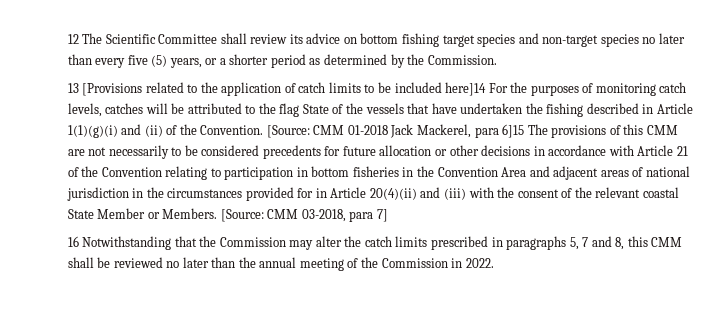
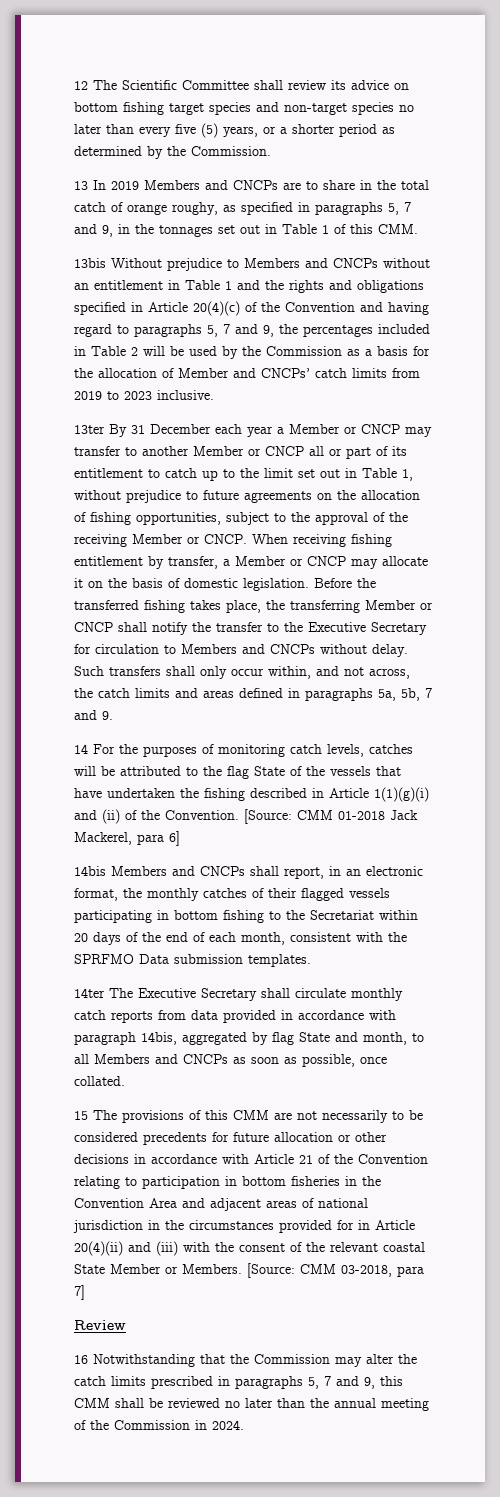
- 13 [Provisions related to the application of catch limits to be included here]14 For the purposes of monitoring catch levels, catches will be attributed to the flag State of the vessels that have undertaken the fishing described in Article 1(1)(g)(i) and (ii) of the Convention.
+ 13 In 2019 Members and CNCPs are to share in the total catch of orange roughy, as specified in paragraphs 5, 7 and 9, in the tonnages set out in Table 1 of this CMM.
+ 13bis Without prejudice to Members and CNCPs without an entitlement in Table 1 and the rights and obligations specified in Article 20(4)(c) of the Convention and having regard to paragraphs 5, 7 and 9, the percentages included in Table 2 will be used by the Commission as a basis for the allocation of Member and CNCPs’ catch limits from 2019 to 2023 inclusive.
+ 13ter By 31 December each year a Member or CNCP may transfer to another Member or CNCP all or part of its entitlement to catch up to the limit set out in Table 1, without prejudice to future agreements on the allocation of fishing opportunities, subject to the approval of the receiving Member or CNCP. When receiving fishing entitlement by transfer, a Member or CNCP may allocate it on the basis of domestic legislation. Before the transferred fishing takes place, the transferring Member or CNCP shall notify the transfer to the Executive Secretary for circulation to Members and CNCPs without delay. Such transfers shall only occur within, and not across, the catch limits and areas defined in paragraphs 5a, 5b, 7 and 9.
+ 14 For the purposes of monitoring catch levels, catches will be attributed to the flag State of the vessels that have undertaken the fishing described in Article 1(1)(g)(i) and (ii) of the Convention.
- CMM 01-2018 Jack Mackerel, para 6]15 The provisions of this CMM are not necessarily to be considered precedents for future allocation or other decisions in accordance with Article 21 of the Convention relating to participation in bottom fisheries in the Convention Area and adjacent areas of national jurisdiction in the circumstances provided for in Article 20(4)(ii) and (iii) with the consent of the relevant coastal State Member or Members.
+ CMM 01-2018 Jack Mackerel, para 6]
+ 14bis Members and CNCPs shall report, in an electronic format, the monthly catches of their flagged vessels participating in bottom fishing to the Secretariat within 20 days of the end of each month, consistent with the SPRFMO Data submission templates.
+ 14ter The Executive Secretary shall circulate monthly catch reports from data provided in accordance with paragraph 14bis, aggregated by flag State and month, to all Members and CNCPs as soon as possible, once collated.
+ 15 The provisions of this CMM are not necessarily to be considered precedents for future allocation or other decisions in accordance with Article 21 of the Convention relating to participation in bottom fisheries in the Convention Area and adjacent areas of national jurisdiction in the circumstances provided for in Article 20(4)(ii) and (iii) with the consent of the relevant coastal State Member or Members.
+ Review
- 16 Notwithstanding that the Commission may alter the catch limits prescribed in paragraphs 5, 7 and 8, this CMM shall be reviewed no later than the annual meeting of the Commission in 2022.
+ 16 Notwithstanding that the Commission may alter the catch limits prescribed in paragraphs 5, 7 and 9, this CMM shall be reviewed no later than the annual meeting of the Commission in 2024.

